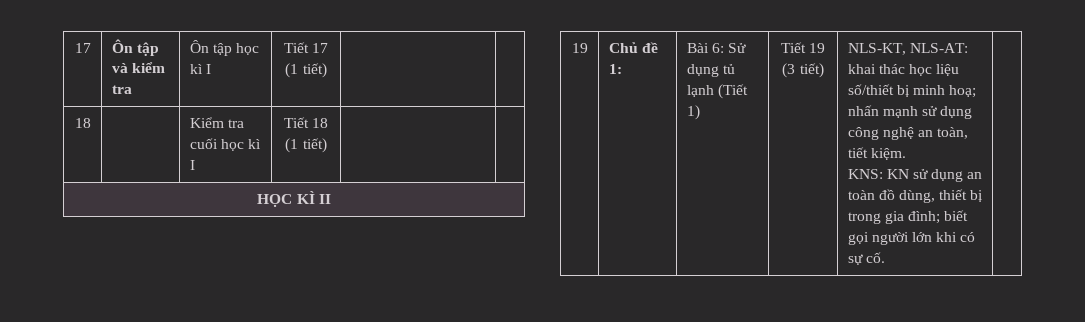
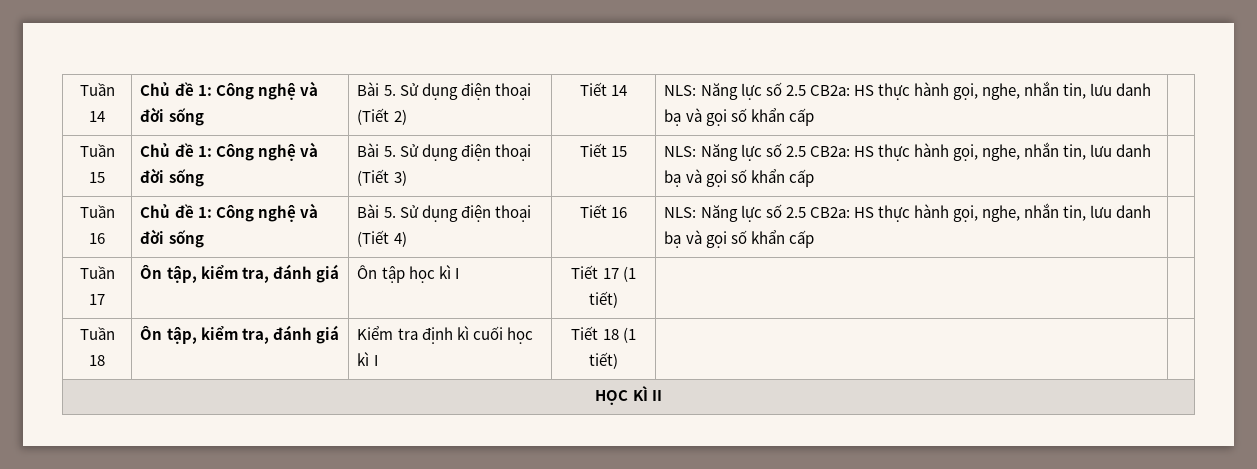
- 17 | Ôn tập và kiểm tra | Ôn tập học kì I | Tiết 17 (1 tiết)
+ Tuần 14 | Chủ đề 1: Công nghệ và đời sống | Bài 5. Sử dụng điện thoại (Tiết 2) | Tiết 14 | NLS: Năng lực số 2.5 CB2a: HS thực hành gọi, nghe, nhắn tin, lưu danh bạ và gọi số khẩn cấp |
+ Tuần 15 | Chủ đề 1: Công nghệ và đời sống | Bài 5. Sử dụng điện thoại (Tiết 3) | Tiết 15 | NLS: Năng lực số 2.5 CB2a: HS thực hành gọi, nghe, nhắn tin, lưu danh bạ và gọi số khẩn cấp |
+ Tuần 16 | Chủ đề 1: Công nghệ và đời sống | Bài 5. Sử dụng điện thoại (Tiết 4) | Tiết 16 | NLS: Năng lực số 2.5 CB2a: HS thực hành gọi, nghe, nhắn tin, lưu danh bạ và gọi số khẩn cấp |
+ Tuần 17 | Ôn tập, kiểm tra, đánh giá | Ôn tập học kì I | Tiết 17 (1 tiết) | |
- 18 | | Kiểm tra cuối học kì I | Tiết 18 (1 tiết) | |
+ Tuần 18 | Ôn tập, kiểm tra, đánh giá | Kiểm tra định kì cuối học kì I | Tiết 18 (1 tiết) | |
- 19 | Chủ đề 1: | Bài 6: Sử dụng tủ lạnh (Tiết 1) | Tiết 19 (3 tiết) | NLS-KT, NLS-AT: khai thác học liệu số/thiết bị minh hoạ; nhấn mạnh sử dụng công nghệ an toàn, tiết kiệm.
- KNS: KN sử dụng an toàn đồ dùng, thiết bị trong gia đình; biết gọi người lớn khi có sự cố.

